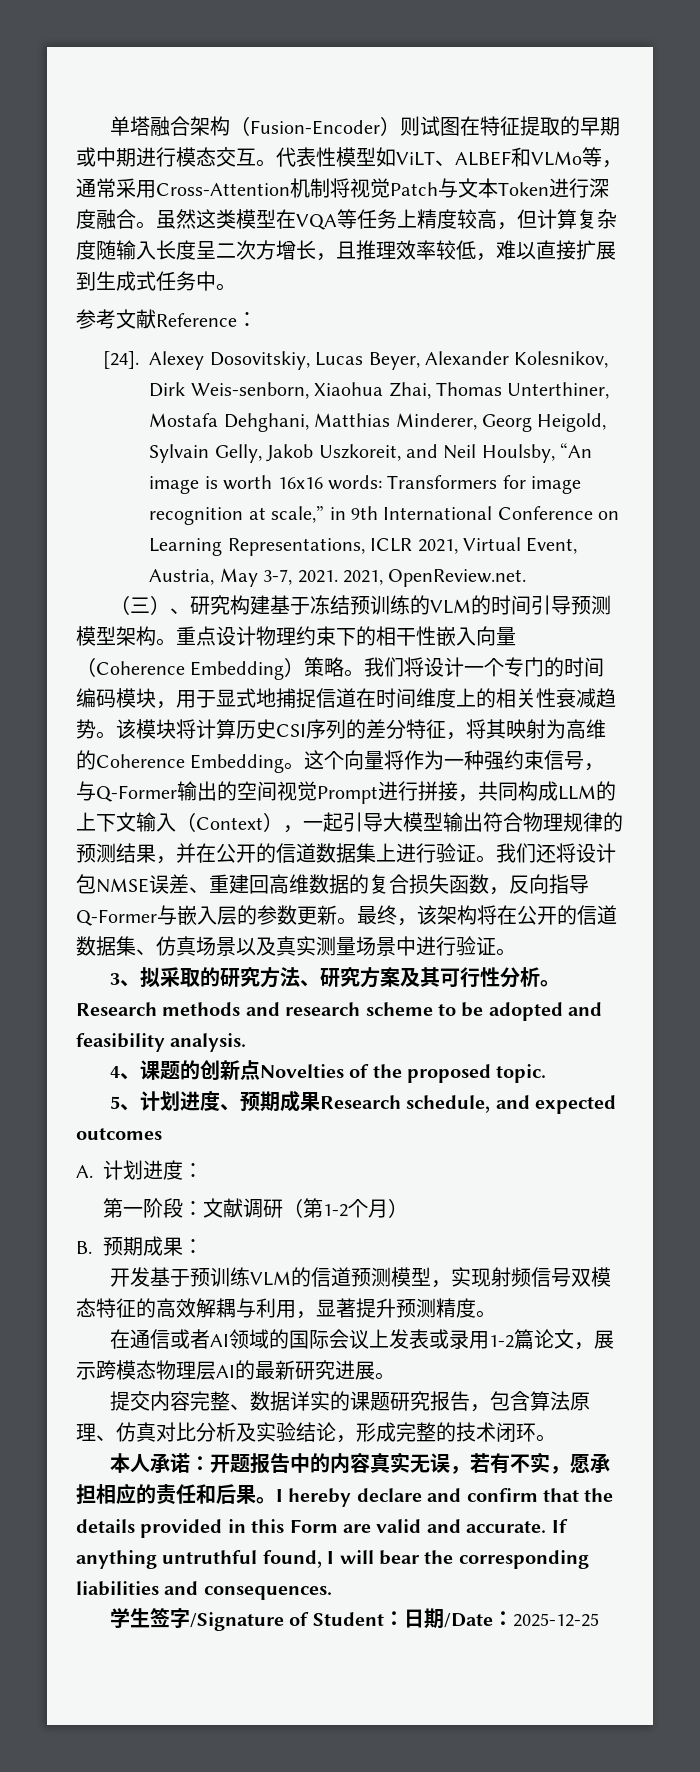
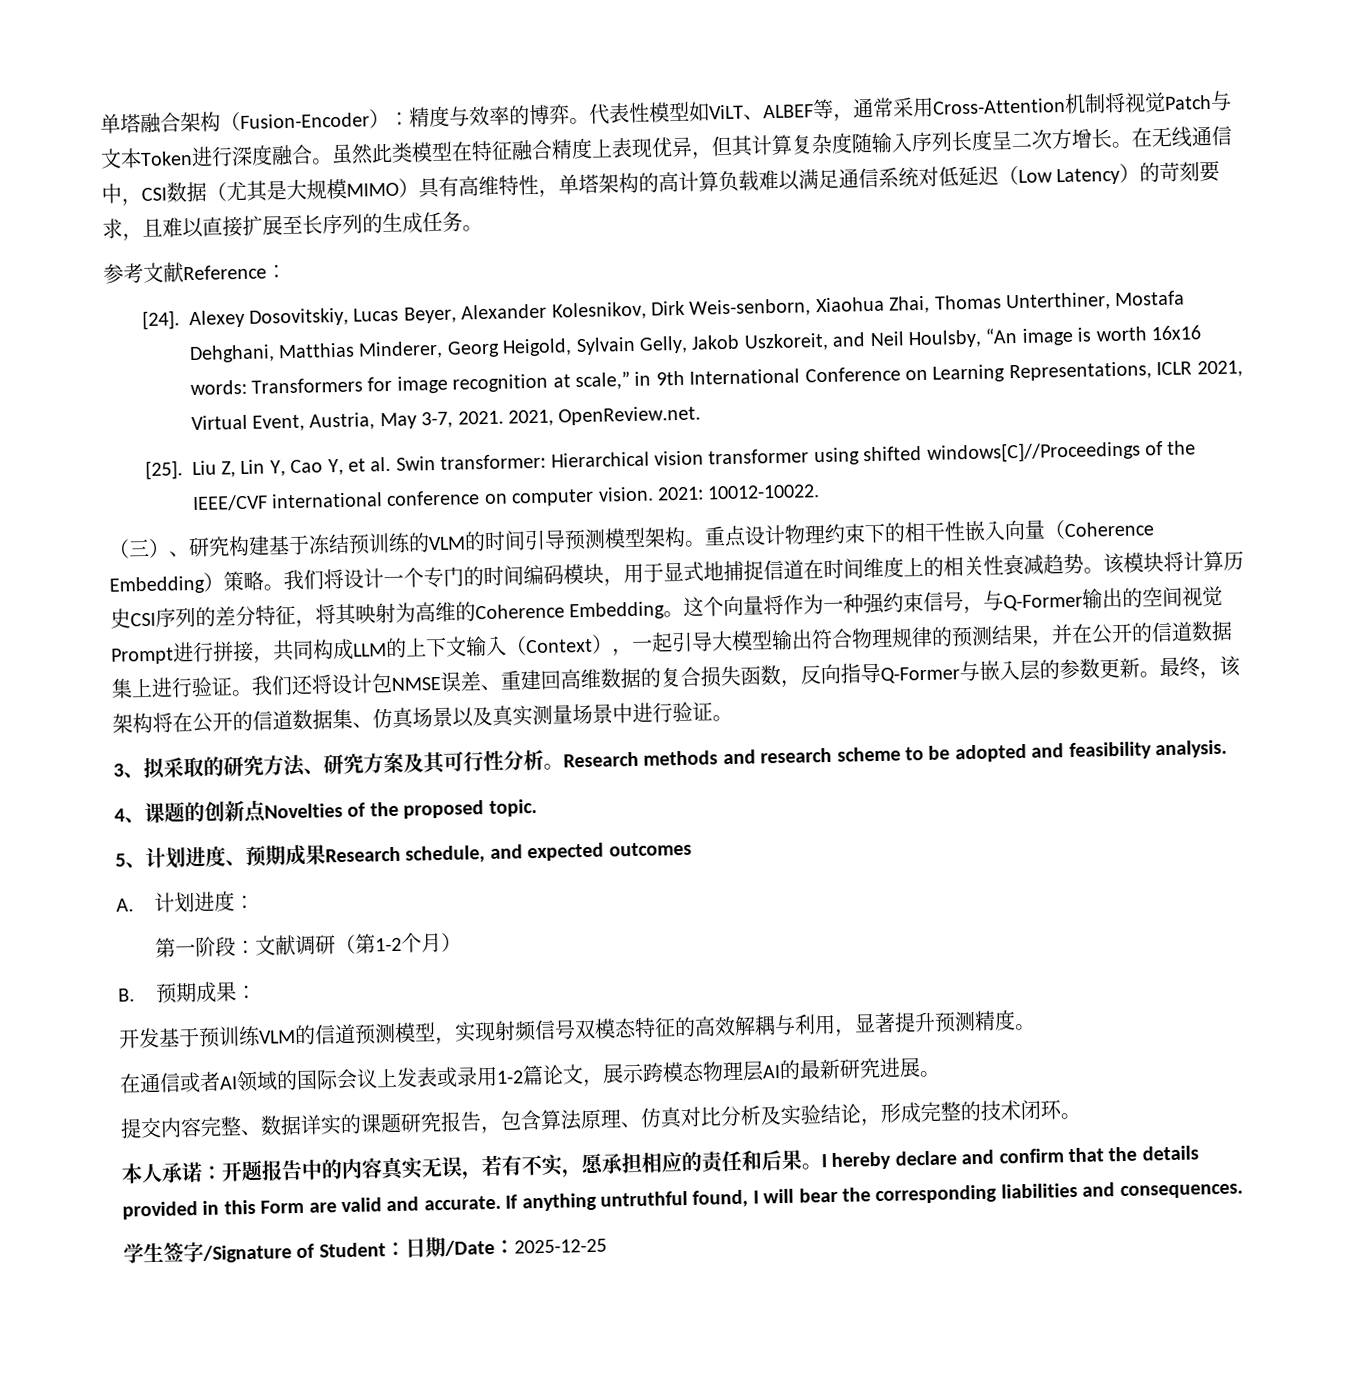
- 单塔融合架构（Fusion-Encoder）则试图在特征提取的早期或中期进行模态交互。
+ 单塔融合架构（Fusion-Encoder）：精度与效率的博弈。
- 代表性模型如ViLT、ALBEF和VLMo等，通常采用Cross-Attention机制将视觉Patch与文本Token进行深度融合。
+ 代表性模型如ViLT、ALBEF等，通常采用Cross-Attention机制将视觉Patch与文本Token进行深度融合。
- 虽然这类模型在VQA等任务上精度较高，但计算复杂度随输入长度呈二次方增长，且推理效率较低，难以直接扩展到生成式任务中。
+ 虽然此类模型在特征融合精度上表现优异，但其计算复杂度随输入序列长度呈二次方增长。在无线通信中，CSI数据（尤其是大规模MIMO）具有高维特性，单塔架构的高计算负载难以满足通信系统对低延迟（Low Latency）的苛刻要求，且难以直接扩展至长序列的生成任务。
+ [25]. Liu Z, Lin Y, Cao Y, et al. Swin transformer: Hierarchical vision transformer using shifted windows[C]//Proceedings of the IEEE/CVF international conference on computer vision. 2021: 10012-10022.

